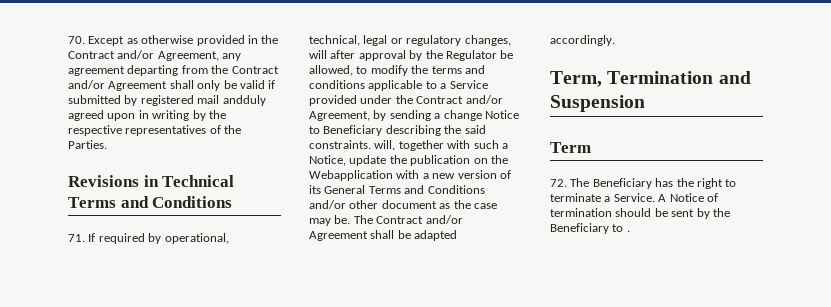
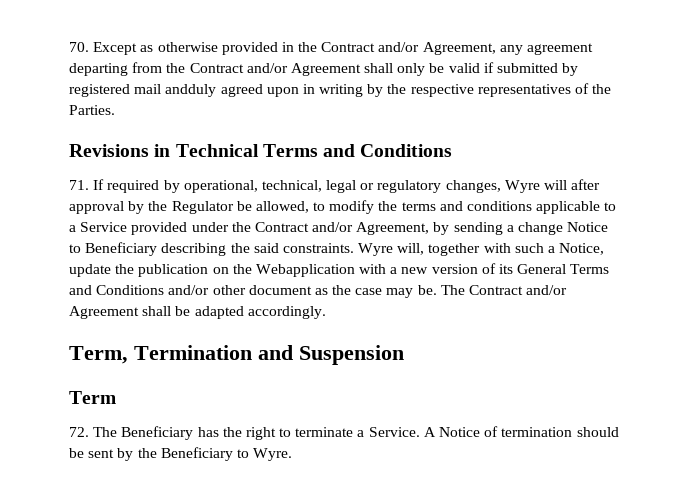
- 71. If required by operational, technical, legal or regulatory changes, will after approval by the Regulator be allowed, to modify the terms and conditions applicable to a Service provided under the Contract and/or Agreement, by sending a change Notice to Beneficiary describing the said constraints. will, together with such a Notice, update the publication on the Webapplication with a new version of its General Terms and Conditions and/or other document as the case may be.
+ 71. If required by operational, technical, legal or regulatory changes, Wyre will after approval by the Regulator be allowed, to modify the terms and conditions applicable to a Service provided under the Contract and/or Agreement, by sending a change Notice to Beneficiary describing the said constraints. Wyre will, together with such a Notice, update the publication on the Webapplication with a new version of its General Terms and Conditions and/or other document as the case may be.
- A Notice of termination should be sent by the Beneficiary to .
+ A Notice of termination should be sent by the Beneficiary to Wyre.

